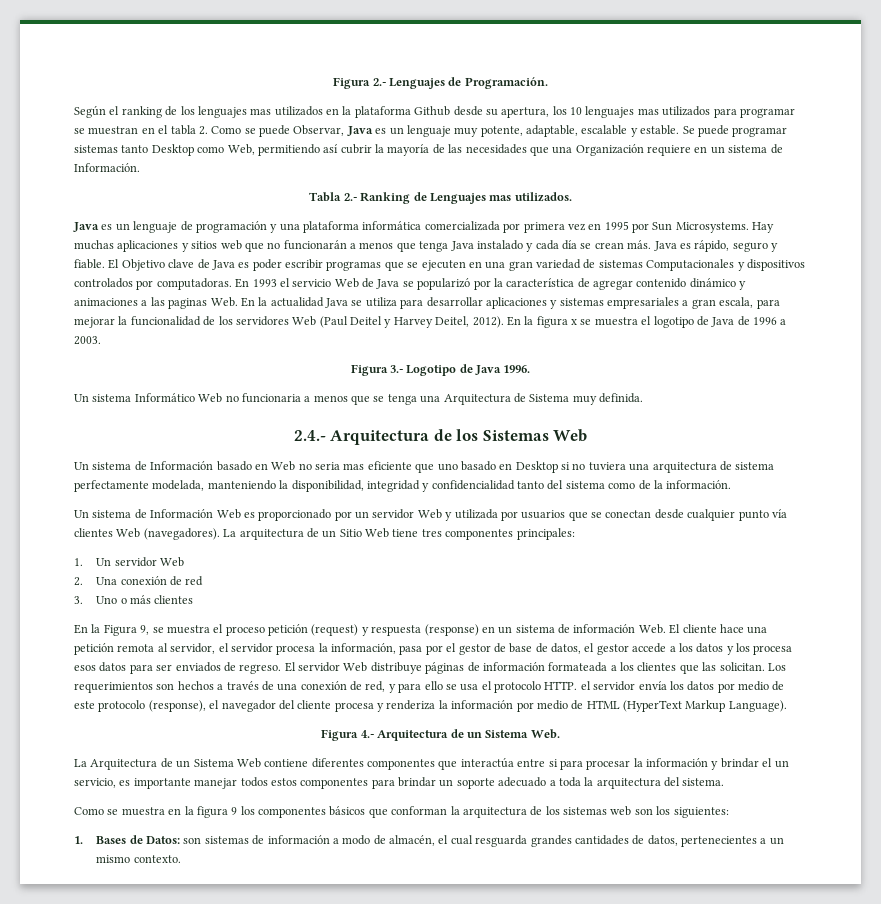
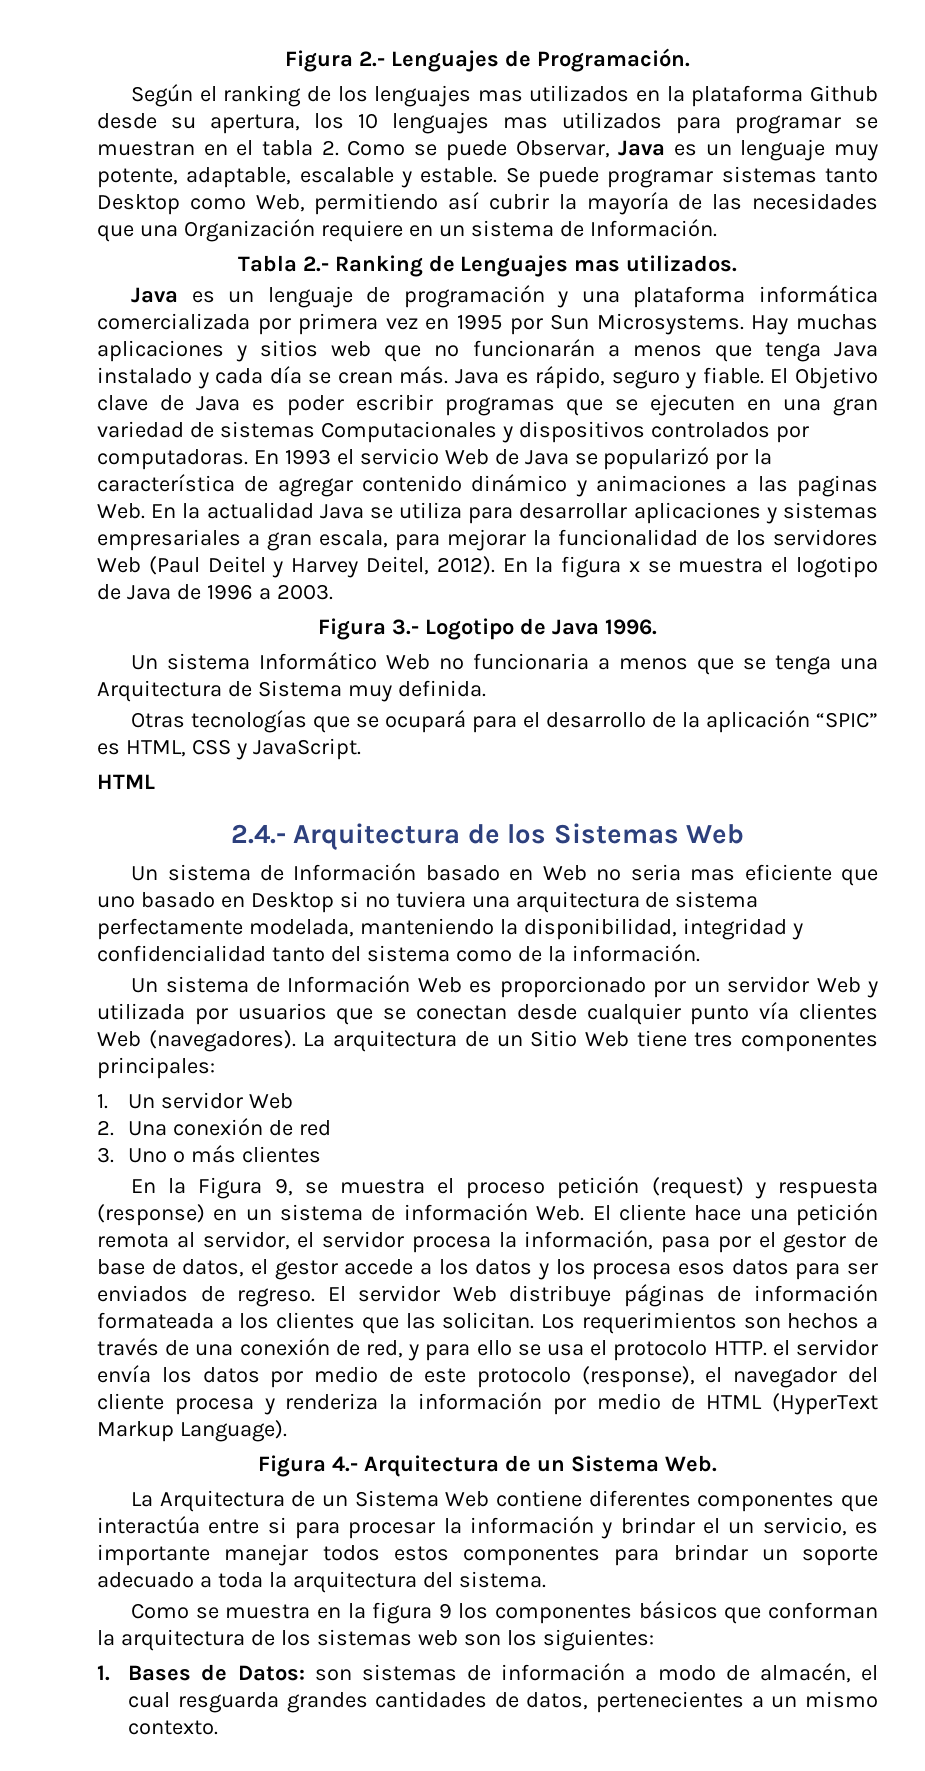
+ Otras tecnologías que se ocupará para el desarrollo de la aplicación “SPIC” es HTML, CSS y JavaScript.
+ HTML

